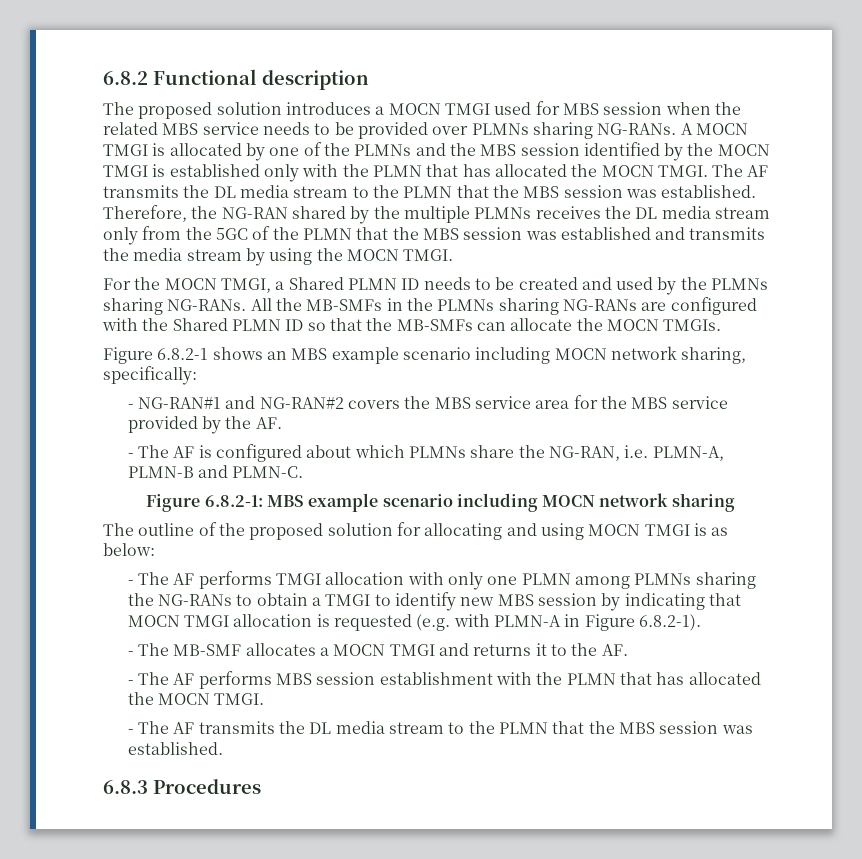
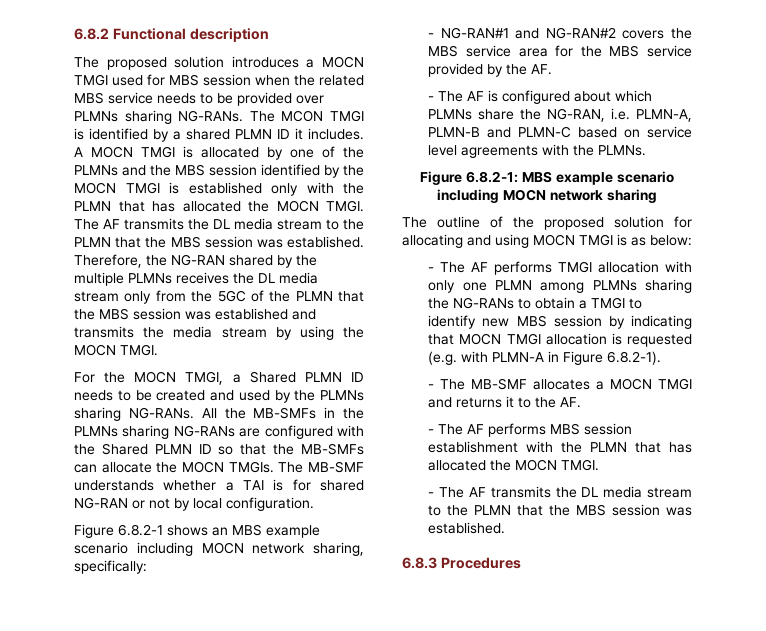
+ The MCON TMGI is identified by a shared PLMN ID it includes.
+ The MB-SMF understands whether a TAI is for shared NG-RAN or not by local configuration.
- - The AF is configured about which PLMNs share the NG-RAN, i.e. PLMN-A, PLMN-B and PLMN-C.
+ - The AF is configured about which PLMNs share the NG-RAN, i.e. PLMN-A, PLMN-B and PLMN-C based on service level agreements with the PLMNs.

